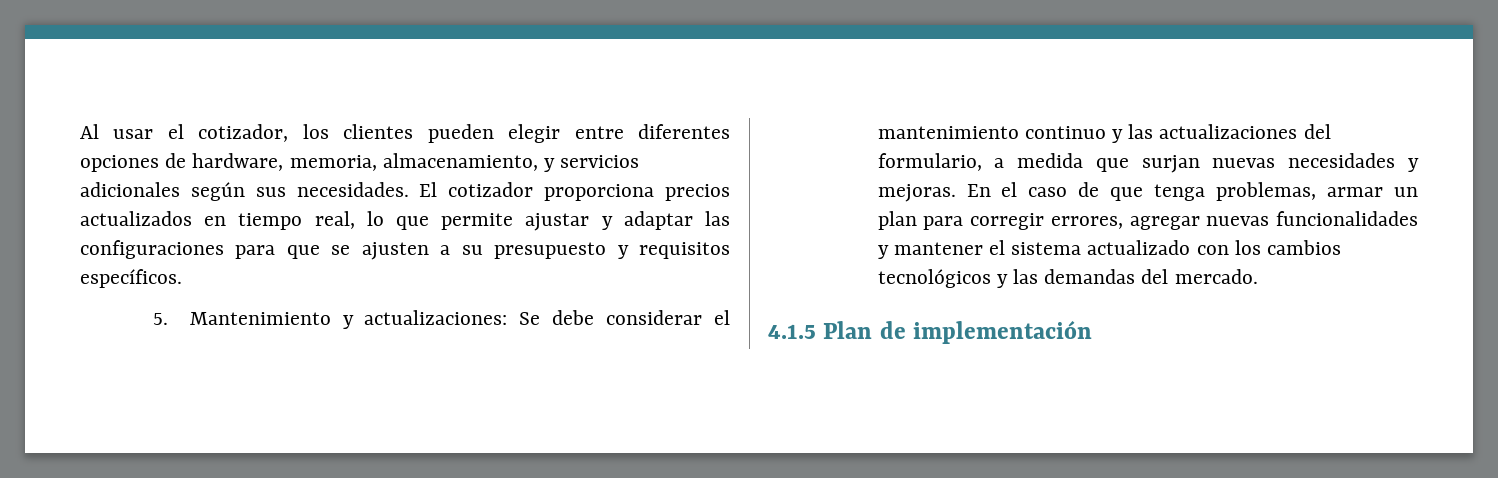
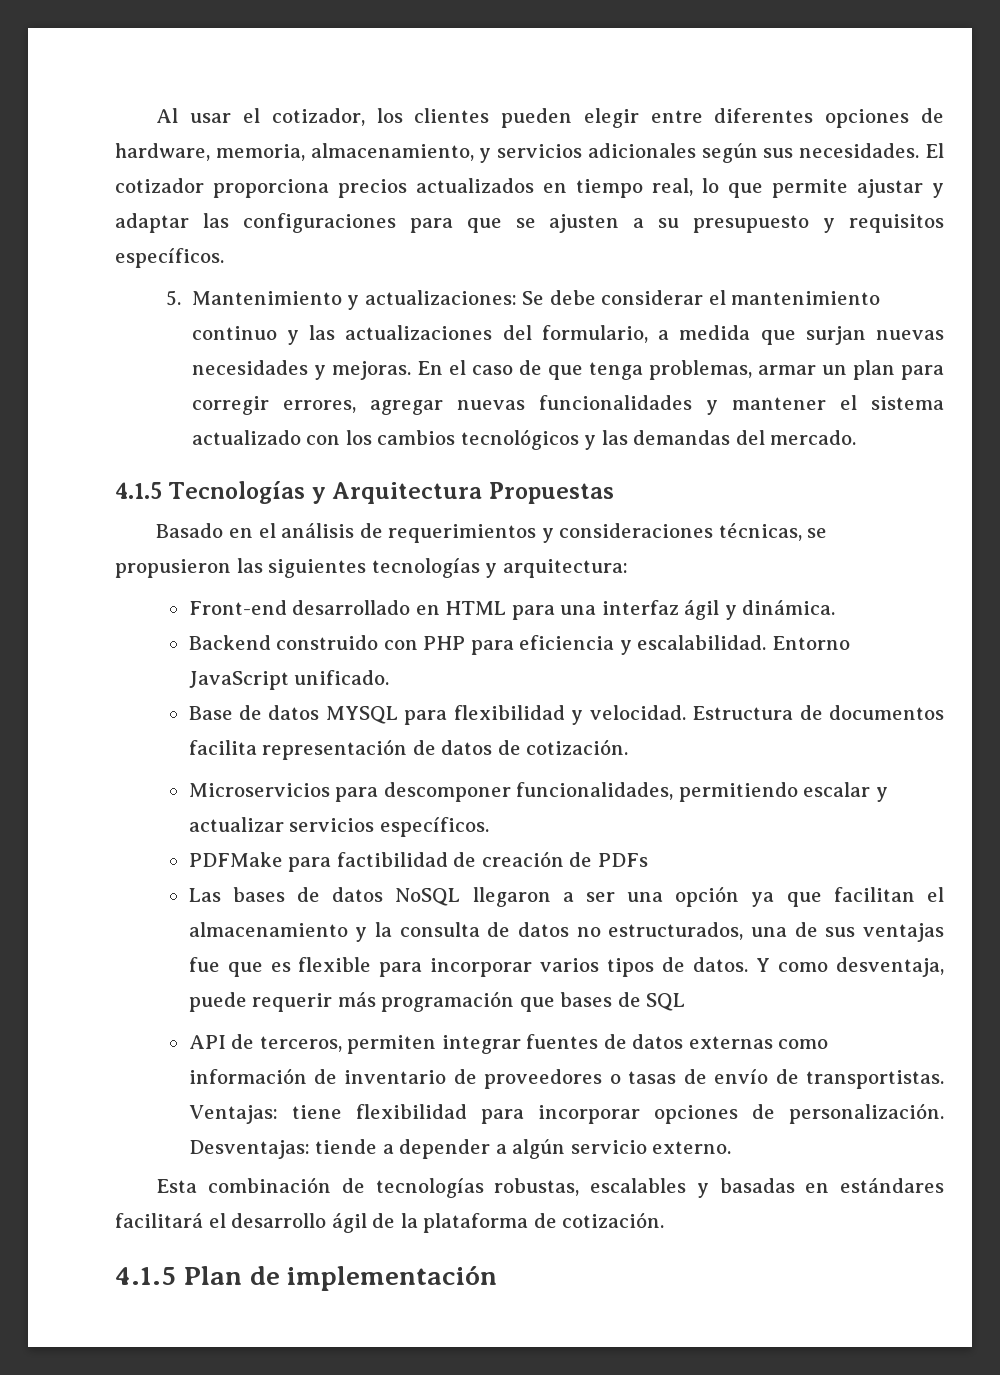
+ 4.1.5 Tecnologías y Arquitectura Propuestas
+ Basado en el análisis de requerimientos y consideraciones técnicas, se propusieron las siguientes tecnologías y arquitectura:
+ Front-end desarrollado en HTML para una interfaz ágil y dinámica.
+ Backend construido con PHP para eficiencia y escalabilidad. Entorno JavaScript unificado.
+ Base de datos MYSQL para flexibilidad y velocidad. Estructura de documentos facilita representación de datos de cotización.
+ Microservicios para descomponer funcionalidades, permitiendo escalar y actualizar servicios específicos.
+ PDFMake para factibilidad de creación de PDFs
+ Las bases de datos NoSQL llegaron a ser una opción ya que facilitan el almacenamiento y la consulta de datos no estructurados, una de sus ventajas fue que es flexible para incorporar varios tipos de datos. Y como desventaja, puede requerir más programación que bases de SQL
+ API de terceros, permiten integrar fuentes de datos externas como información de inventario de proveedores o tasas de envío de transportistas. Ventajas: tiene flexibilidad para incorporar opciones de personalización. Desventajas: tiende a depender a algún servicio externo.
+ Esta combinación de tecnologías robustas, escalables y basadas en estándares facilitará el desarrollo ágil de la plataforma de cotización.

